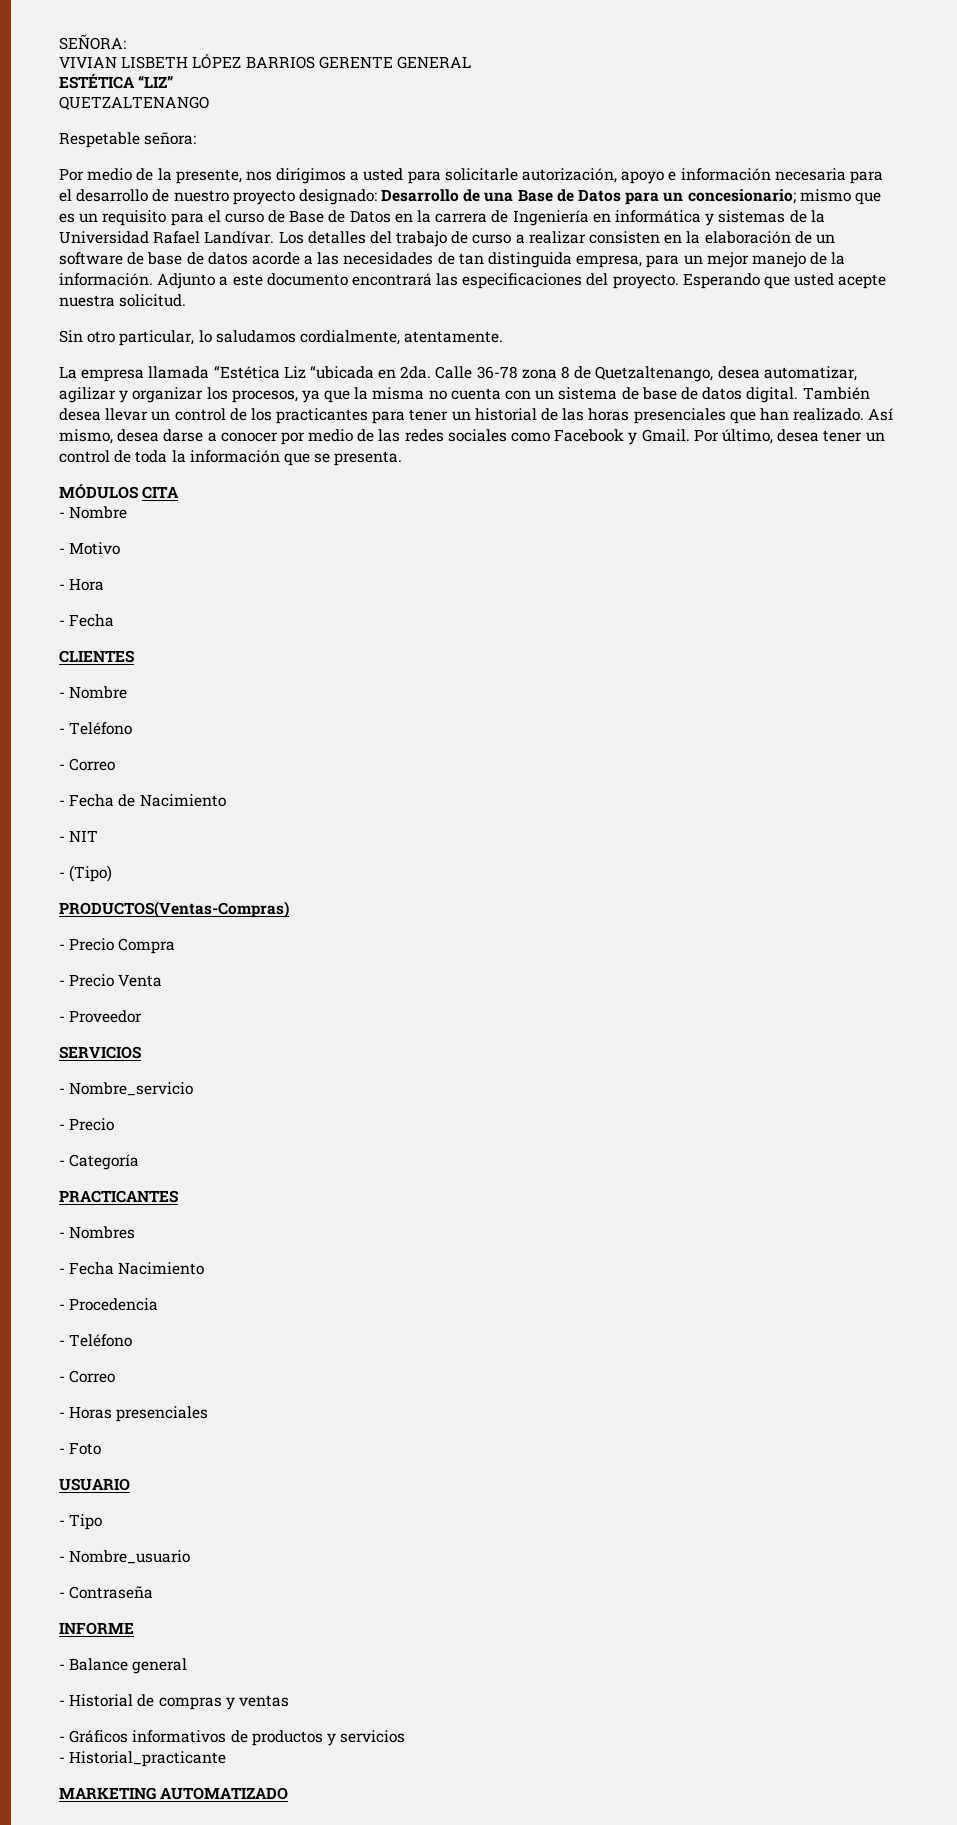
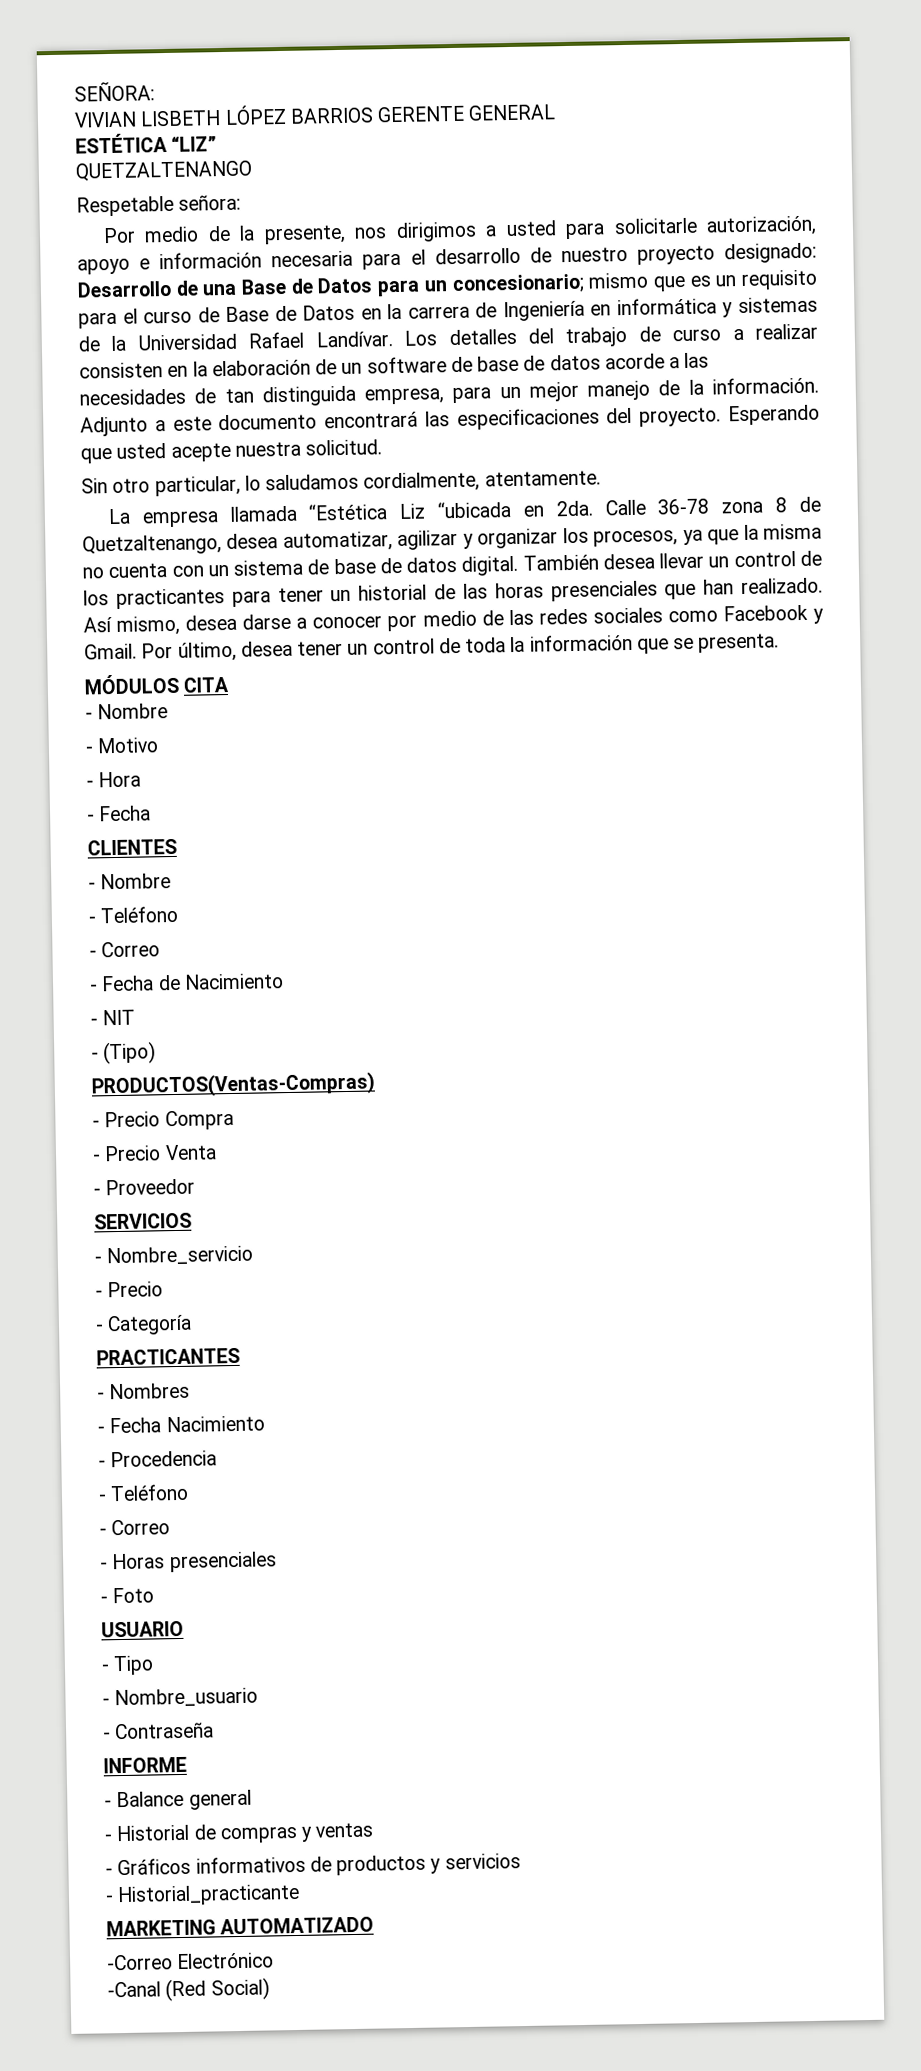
+ -Correo Electrónico
+ -Canal (Red Social)

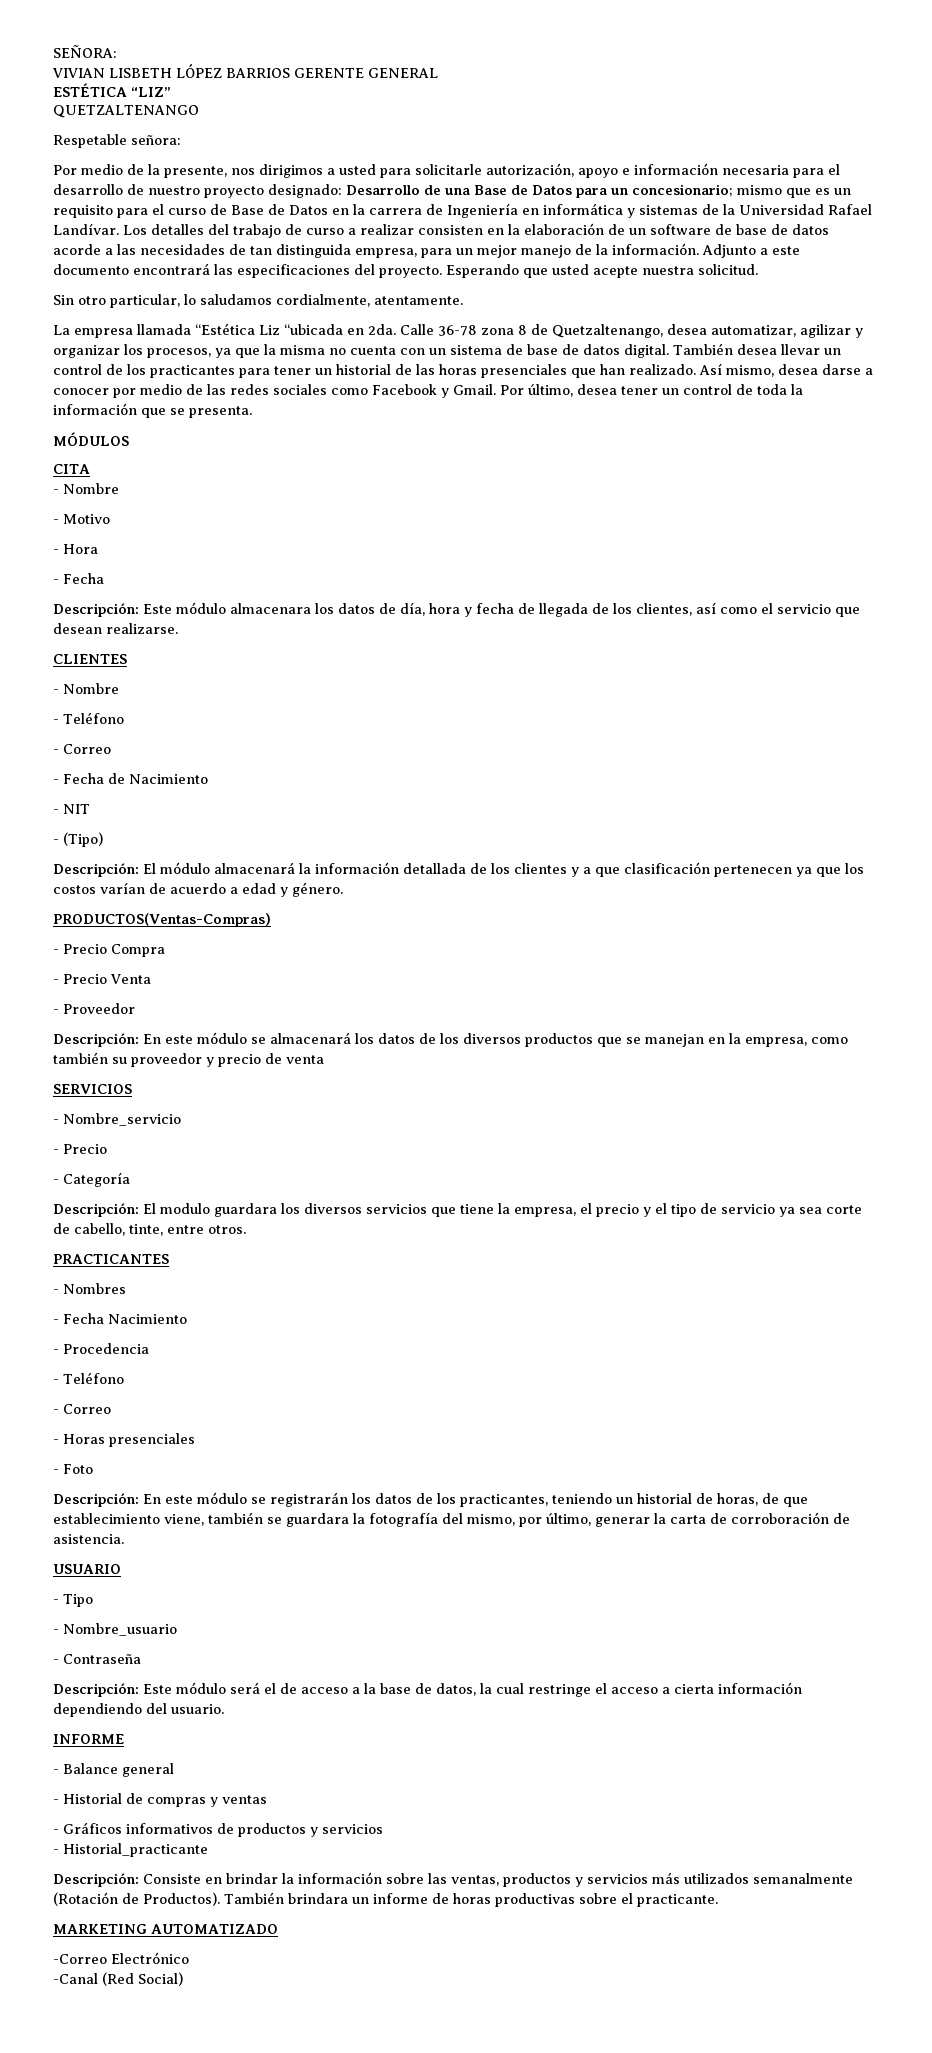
- MÓDULOS CITA
+ MÓDULOS
+ CITA
+ Descripción: Este módulo almacenara los datos de día, hora y fecha de llegada de los clientes, así como el servicio que desean realizarse.
+ Descripción: El módulo almacenará la información detallada de los clientes y a que clasificación pertenecen ya que los costos varían de acuerdo a edad y género.
+ Descripción: En este módulo se almacenará los datos de los diversos productos que se manejan en la empresa, como también su proveedor y precio de venta
+ Descripción: El modulo guardara los diversos servicios que tiene la empresa, el precio y el tipo de servicio ya sea corte de cabello, tinte, entre otros.
+ Descripción: En este módulo se registrarán los datos de los practicantes, teniendo un historial de horas, de que establecimiento viene, también se guardara la fotografía del mismo, por último, generar la carta de corroboración de asistencia.
+ Descripción: Este módulo será el de acceso a la base de datos, la cual restringe el acceso a cierta información dependiendo del usuario.
+ Descripción: Consiste en brindar la información sobre las ventas, productos y servicios más utilizados semanalmente (Rotación de Productos). También brindara un informe de horas productivas sobre el practicante.

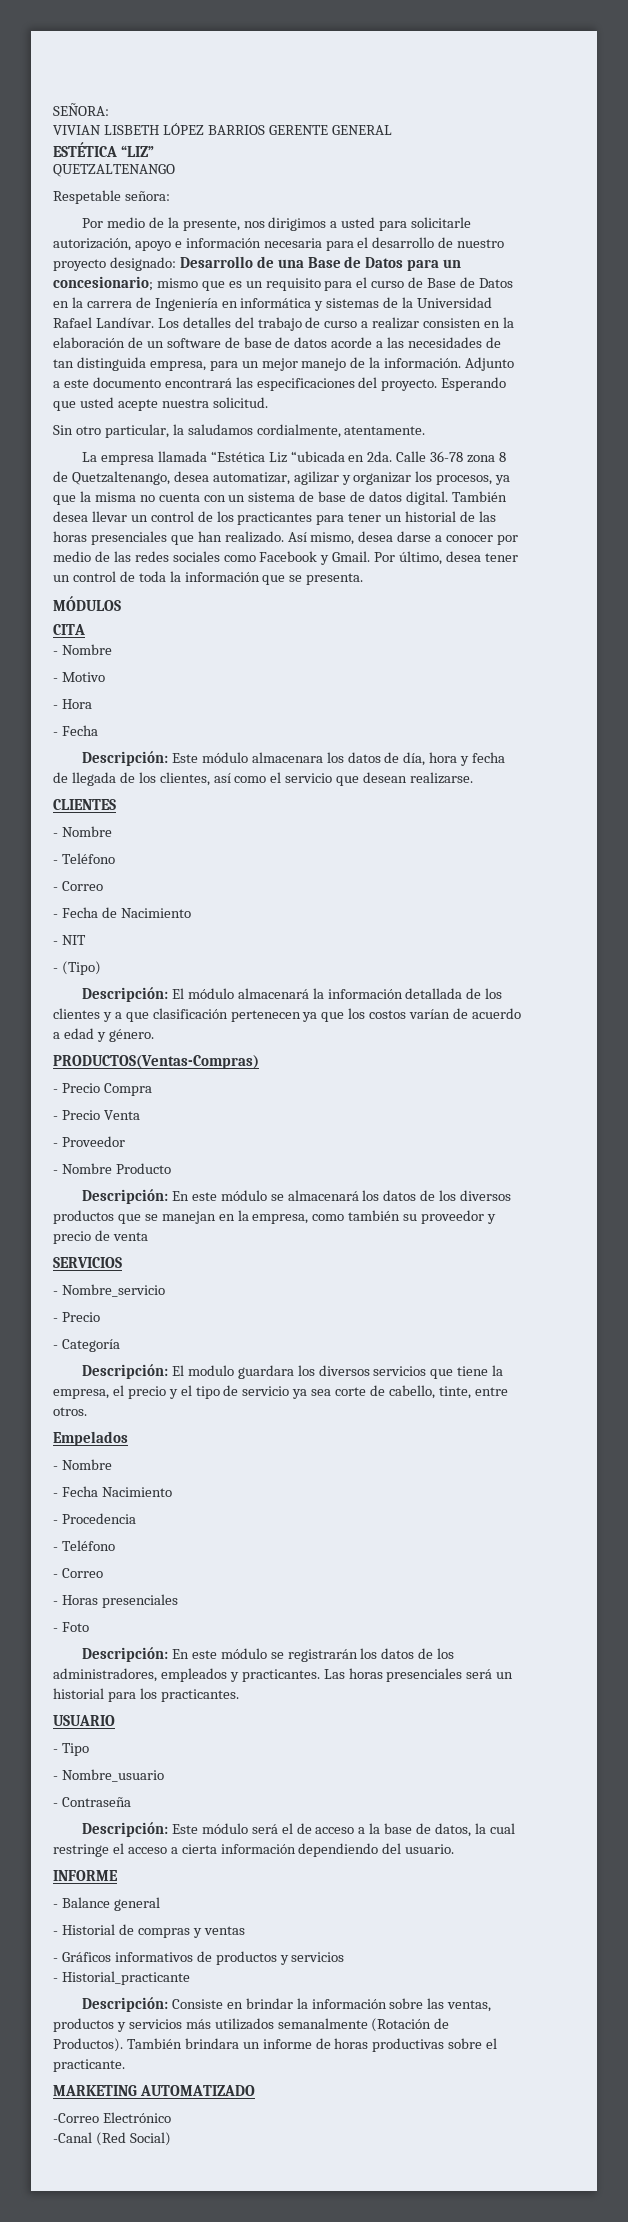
- Sin otro particular, lo saludamos cordialmente, atentamente.
+ Sin otro particular, la saludamos cordialmente, atentamente.
+ - Nombre Producto
- PRACTICANTES
- - Nombres
+ Empelados
+ - Nombre
- Descripción: En este módulo se registrarán los datos de los practicantes, teniendo un historial de horas, de que establecimiento viene, también se guardara la fotografía del mismo, por último, generar la carta de corroboración de asistencia.
+ Descripción: En este módulo se registrarán los datos de los administradores, empleados y practicantes. Las horas presenciales será un historial para los practicantes.

